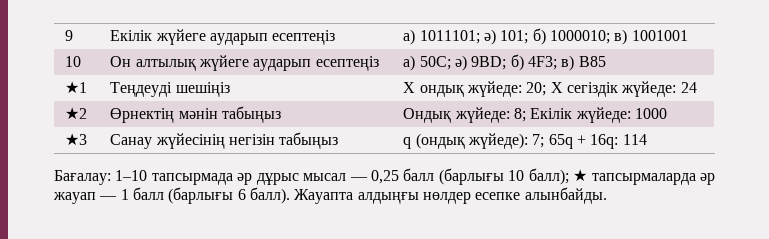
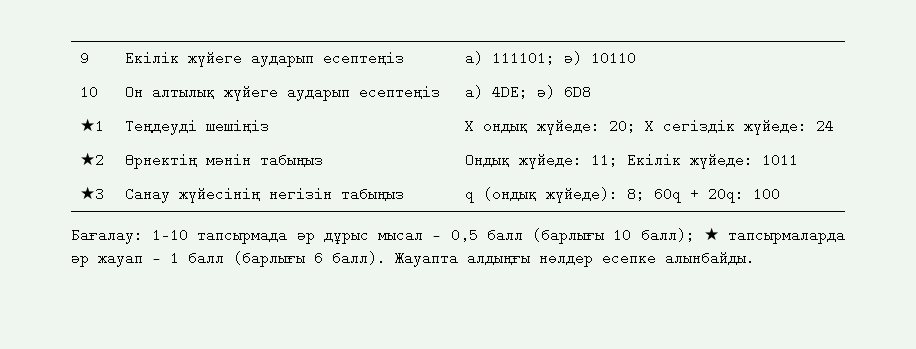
- 9 | Екілік жүйеге аударып есептеңіз | а) 1011101; ә) 101; б) 1000010; в) 1001001
+ 9 | Екілік жүйеге аударып есептеңіз | а) 111101; ә) 10110
- 10 | Он алтылық жүйеге аударып есептеңіз | а) 50C; ә) 9BD; б) 4F3; в) B85
+ 10 | Он алтылық жүйеге аударып есептеңіз | а) 4DE; ә) 6D8
- ★2 | Өрнектің мәнін табыңыз | Ондық жүйеде: 8; Екілік жүйеде: 1000
+ ★2 | Өрнектің мәнін табыңыз | Ондық жүйеде: 11; Екілік жүйеде: 1011
- ★3 | Санау жүйесінің негізін табыңыз | q (ондық жүйеде): 7; 65q + 16q: 114
+ ★3 | Санау жүйесінің негізін табыңыз | q (ондық жүйеде): 8; 60q + 20q: 100
- Бағалау: 1–10 тапсырмада әр дұрыс мысал — 0,25 балл (барлығы 10 балл); ★ тапсырмаларда әр жауап — 1 балл (барлығы 6 балл).
+ Бағалау: 1–10 тапсырмада әр дұрыс мысал — 0,5 балл (барлығы 10 балл); ★ тапсырмаларда әр жауап — 1 балл (барлығы 6 балл).

